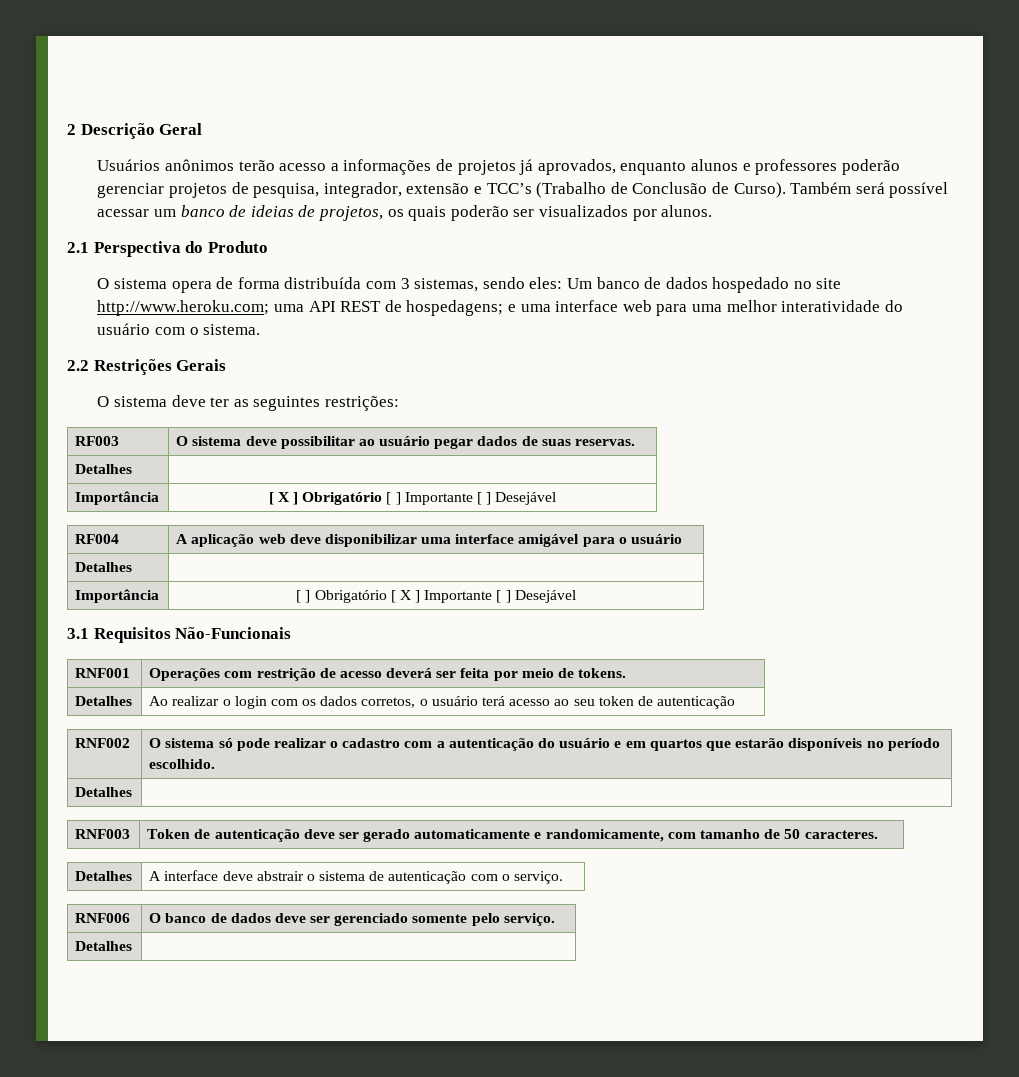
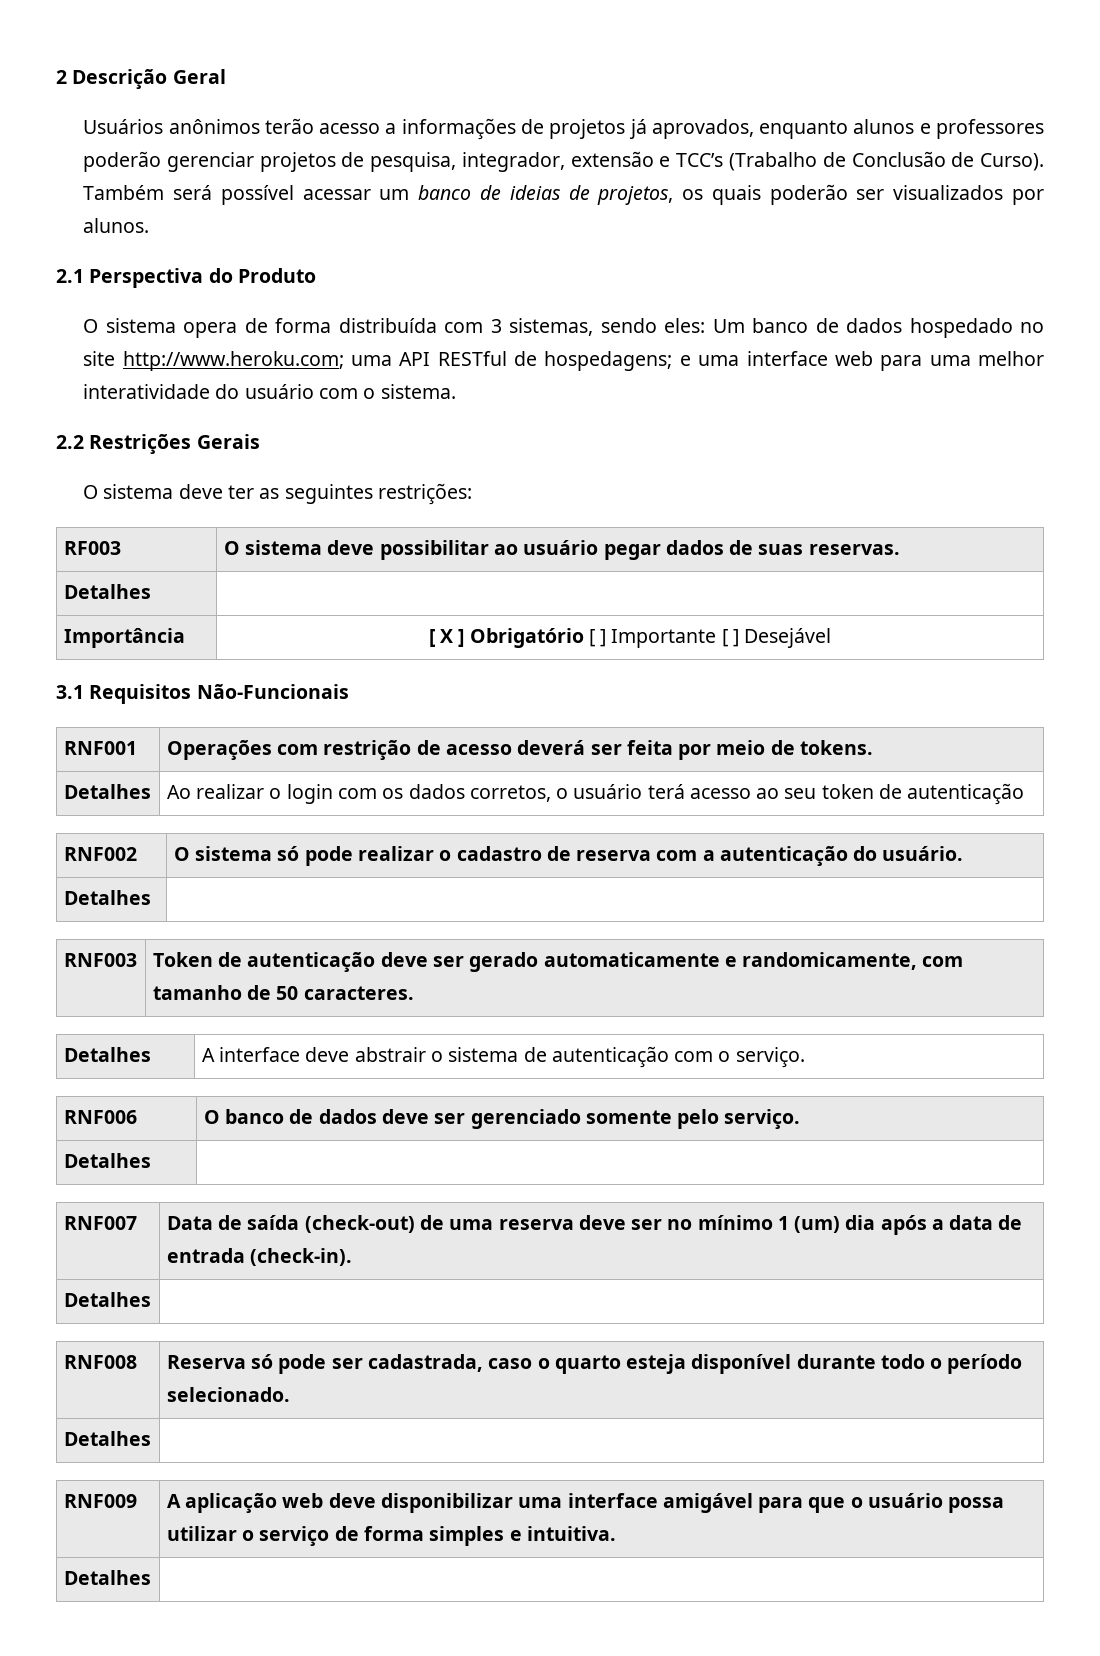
- O sistema opera de forma distribuída com 3 sistemas, sendo eles: Um banco de dados hospedado no site http://www.heroku.com; uma API REST de hospedagens; e uma interface web para uma melhor interatividade do usuário com o sistema.
+ O sistema opera de forma distribuída com 3 sistemas, sendo eles: Um banco de dados hospedado no site http://www.heroku.com; uma API RESTful de hospedagens; e uma interface web para uma melhor interatividade do usuário com o sistema.
- RF004 | A aplicação web deve disponibilizar uma interface amigável para o usuário
- Detalhes |
- Importância | [ ] Obrigatório [ X ] Importante [ ] Desejável
- RNF002 | O sistema só pode realizar o cadastro com a autenticação do usuário e em quartos que estarão disponíveis no período escolhido.
+ RNF002 | O sistema só pode realizar o cadastro de reserva com a autenticação do usuário.
+ RNF007 | Data de saída (check-out) de uma reserva deve ser no mínimo 1 (um) dia após a data de entrada (check-in).
+ Detalhes |
+ RNF008 | Reserva só pode ser cadastrada, caso o quarto esteja disponível durante todo o período selecionado.
+ Detalhes |
+ RNF009 | A aplicação web deve disponibilizar uma interface amigável para que o usuário possa utilizar o serviço de forma simples e intuitiva.
+ Detalhes |

